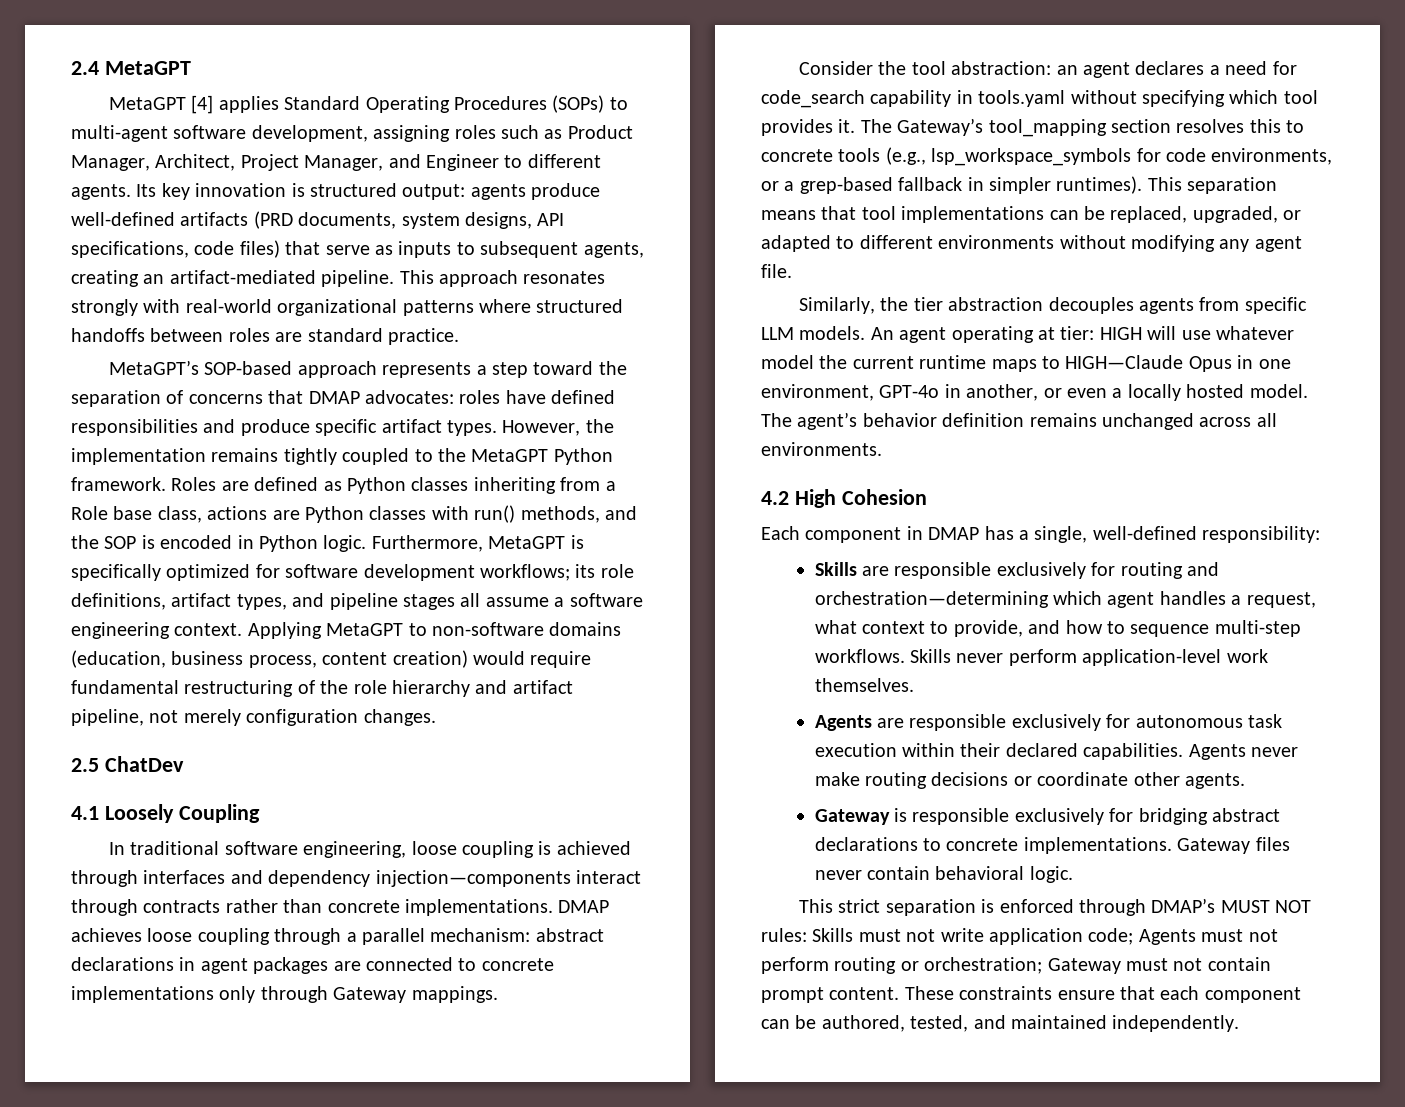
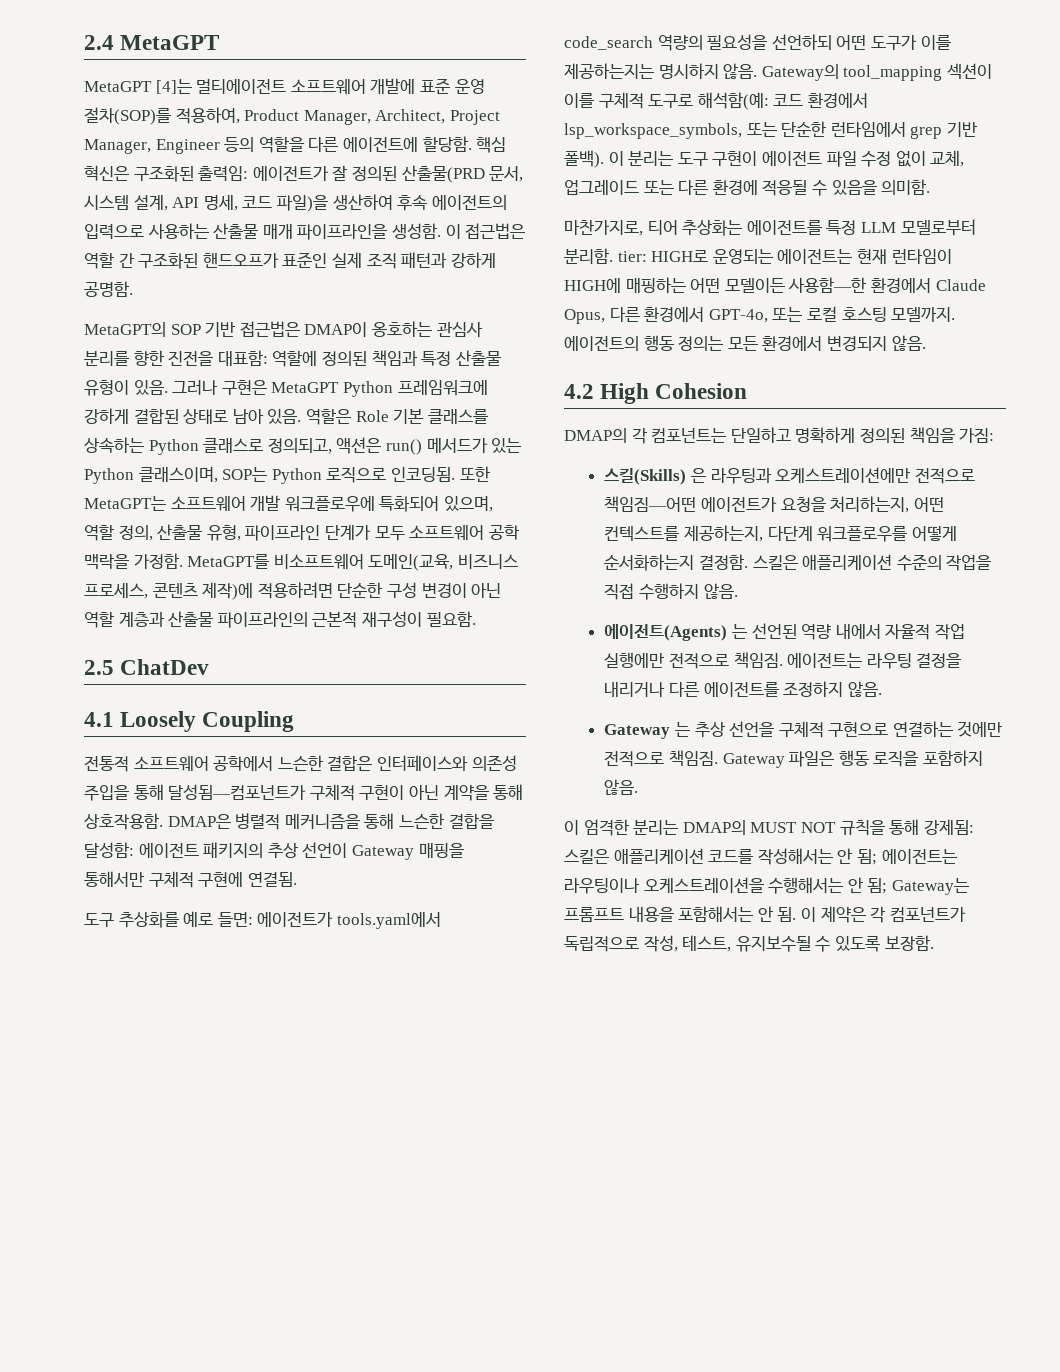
- MetaGPT [4] applies Standard Operating Procedures (SOPs) to multi-agent software development, assigning roles such as Product Manager, Architect, Project Manager, and Engineer to different agents. Its key innovation is structured output: agents produce well-defined artifacts (PRD documents, system designs, API specifications, code files) that serve as inputs to subsequent agents, creating an artifact-mediated pipeline. This approach resonates strongly with real-world organizational patterns where structured handoffs between roles are standard practice.
- MetaGPT’s SOP-based approach represents a step toward the separation of concerns that DMAP advocates: roles have defined responsibilities and produce specific artifact types. However, the implementation remains tightly coupled to the MetaGPT Python framework. Roles are defined as Python classes inheriting from a Role base class, actions are Python classes with run() methods, and the SOP is encoded in Python logic. Furthermore, MetaGPT is specifically optimized for software development workflows; its role definitions, artifact types, and pipeline stages all assume a software engineering context. Applying MetaGPT to non-software domains (education, business process, content creation) would require fundamental restructuring of the role hierarchy and artifact pipeline, not merely configuration changes.
+ MetaGPT [4]는 멀티에이전트 소프트웨어 개발에 표준 운영 절차(SOP)를 적용하여, Product Manager, Architect, Project Manager, Engineer 등의 역할을 다른 에이전트에 할당함. 핵심 혁신은 구조화된 출력임: 에이전트가 잘 정의된 산출물(PRD 문서, 시스템 설계, API 명세, 코드 파일)을 생산하여 후속 에이전트의 입력으로 사용하는 산출물 매개 파이프라인을 생성함. 이 접근법은 역할 간 구조화된 핸드오프가 표준인 실제 조직 패턴과 강하게 공명함.
+ MetaGPT의 SOP 기반 접근법은 DMAP이 옹호하는 관심사 분리를 향한 진전을 대표함: 역할에 정의된 책임과 특정 산출물 유형이 있음. 그러나 구현은 MetaGPT Python 프레임워크에 강하게 결합된 상태로 남아 있음. 역할은 Role 기본 클래스를 상속하는 Python 클래스로 정의되고, 액션은 run() 메서드가 있는 Python 클래스이며, SOP는 Python 로직으로 인코딩됨. 또한 MetaGPT는 소프트웨어 개발 워크플로우에 특화되어 있으며, 역할 정의, 산출물 유형, 파이프라인 단계가 모두 소프트웨어 공학 맥락을 가정함. MetaGPT를 비소프트웨어 도메인(교육, 비즈니스 프로세스, 콘텐츠 제작)에 적용하려면 단순한 구성 변경이 아닌 역할 계층과 산출물 파이프라인의 근본적 재구성이 필요함.
- In traditional software engineering, loose coupling is achieved through interfaces and dependency injection—components interact through contracts rather than concrete implementations. DMAP achieves loose coupling through a parallel mechanism: abstract declarations in agent packages are connected to concrete implementations only through Gateway mappings.
- Consider the tool abstraction: an agent declares a need for code_search capability in tools.yaml without specifying which tool provides it. The Gateway’s tool_mapping section resolves this to concrete tools (e.g., lsp_workspace_symbols for code environments, or a grep-based fallback in simpler runtimes). This separation means that tool implementations can be replaced, upgraded, or adapted to different environments without modifying any agent file.
- Similarly, the tier abstraction decouples agents from specific LLM models. An agent operating at tier: HIGH will use whatever model the current runtime maps to HIGH—Claude Opus in one environment, GPT-4o in another, or even a locally hosted model. The agent’s behavior definition remains unchanged across all environments.
+ 전통적 소프트웨어 공학에서 느슨한 결합은 인터페이스와 의존성 주입을 통해 달성됨—컴포넌트가 구체적 구현이 아닌 계약을 통해 상호작용함. DMAP은 병렬적 메커니즘을 통해 느슨한 결합을 달성함: 에이전트 패키지의 추상 선언이 Gateway 매핑을 통해서만 구체적 구현에 연결됨.
+ 도구 추상화를 예로 들면: 에이전트가 tools.yaml에서 code_search 역량의 필요성을 선언하되 어떤 도구가 이를 제공하는지는 명시하지 않음. Gateway의 tool_mapping 섹션이 이를 구체적 도구로 해석함(예: 코드 환경에서 lsp_workspace_symbols, 또는 단순한 런타임에서 grep 기반 폴백). 이 분리는 도구 구현이 에이전트 파일 수정 없이 교체, 업그레이드 또는 다른 환경에 적응될 수 있음을 의미함.
+ 마찬가지로, 티어 추상화는 에이전트를 특정 LLM 모델로부터 분리함. tier: HIGH로 운영되는 에이전트는 현재 런타임이 HIGH에 매핑하는 어떤 모델이든 사용함—한 환경에서 Claude Opus, 다른 환경에서 GPT-4o, 또는 로컬 호스팅 모델까지. 에이전트의 행동 정의는 모든 환경에서 변경되지 않음.
  4.2 High Cohesion
- Each component in DMAP has a single, well-defined responsibility:
- Skills are responsible exclusively for routing and orchestration—determining which agent handles a request, what context to provide, and how to sequence multi-step workflows. Skills never perform application-level work themselves.
- Agents are responsible exclusively for autonomous task execution within their declared capabilities. Agents never make routing decisions or coordinate other agents.
- Gateway is responsible exclusively for bridging abstract declarations to concrete implementations. Gateway files never contain behavioral logic.
- This strict separation is enforced through DMAP’s MUST NOT rules: Skills must not write application code; Agents must not perform routing or orchestration; Gateway must not contain prompt content. These constraints ensure that each component can be authored, tested, and maintained independently.
+ DMAP의 각 컴포넌트는 단일하고 명확하게 정의된 책임을 가짐:
+ 스킬(Skills) 은 라우팅과 오케스트레이션에만 전적으로 책임짐—어떤 에이전트가 요청을 처리하는지, 어떤 컨텍스트를 제공하는지, 다단계 워크플로우를 어떻게 순서화하는지 결정함. 스킬은 애플리케이션 수준의 작업을 직접 수행하지 않음.
+ 에이전트(Agents) 는 선언된 역량 내에서 자율적 작업 실행에만 전적으로 책임짐. 에이전트는 라우팅 결정을 내리거나 다른 에이전트를 조정하지 않음.
+ Gateway 는 추상 선언을 구체적 구현으로 연결하는 것에만 전적으로 책임짐. Gateway 파일은 행동 로직을 포함하지 않음.
+ 이 엄격한 분리는 DMAP의 MUST NOT 규칙을 통해 강제됨: 스킬은 애플리케이션 코드를 작성해서는 안 됨; 에이전트는 라우팅이나 오케스트레이션을 수행해서는 안 됨; Gateway는 프롬프트 내용을 포함해서는 안 됨. 이 제약은 각 컴포넌트가 독립적으로 작성, 테스트, 유지보수될 수 있도록 보장함.

